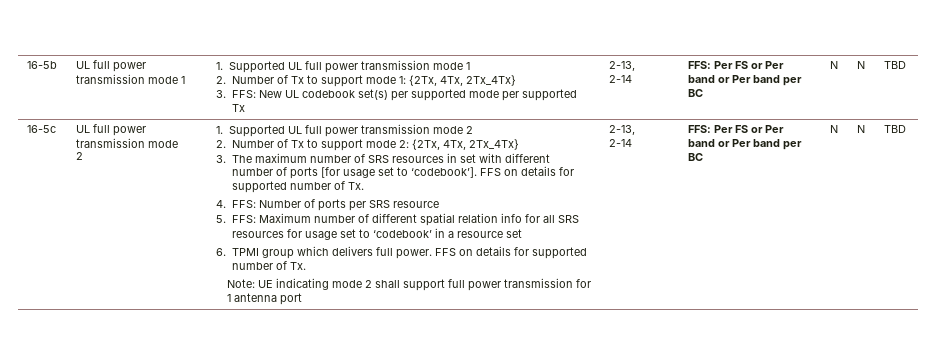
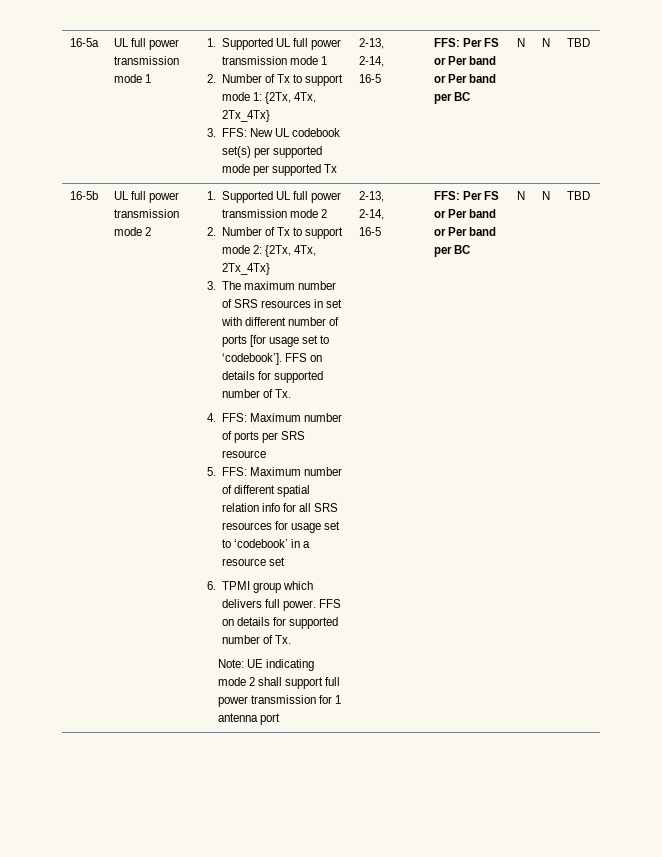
- 16-5b
+ 16-5a
- 3. FFS: New UL codebook set(s) per supported mode per supported Tx | 2-13, 2-14
+ 3. FFS: New UL codebook set(s) per supported mode per supported Tx | 2-13, 2-14, 16-5
- 16-5c
+ 16-5b
- 4. FFS: Number of ports per SRS resource
+ 4. FFS: Maximum number of ports per SRS resource
- Note: UE indicating mode 2 shall support full power transmission for 1 antenna port | 2-13, 2-14
+ Note: UE indicating mode 2 shall support full power transmission for 1 antenna port | 2-13, 2-14, 16-5

